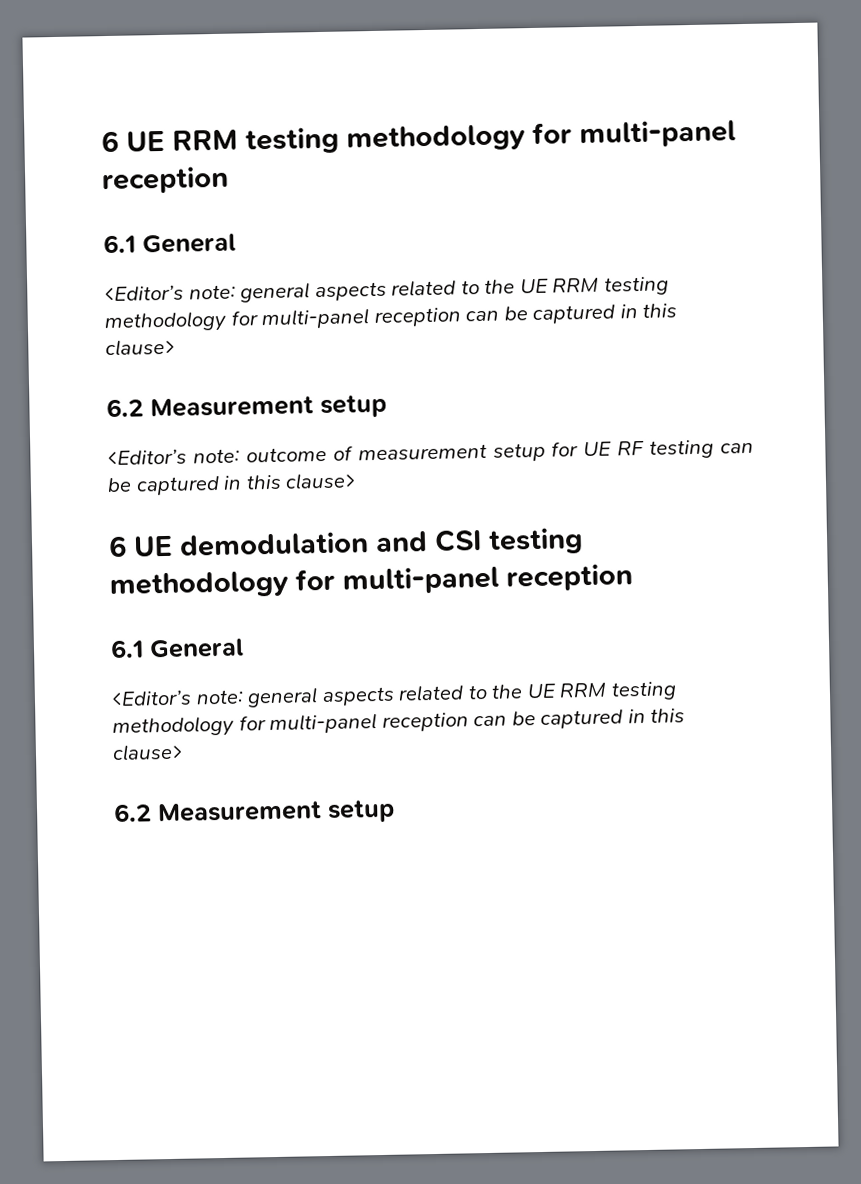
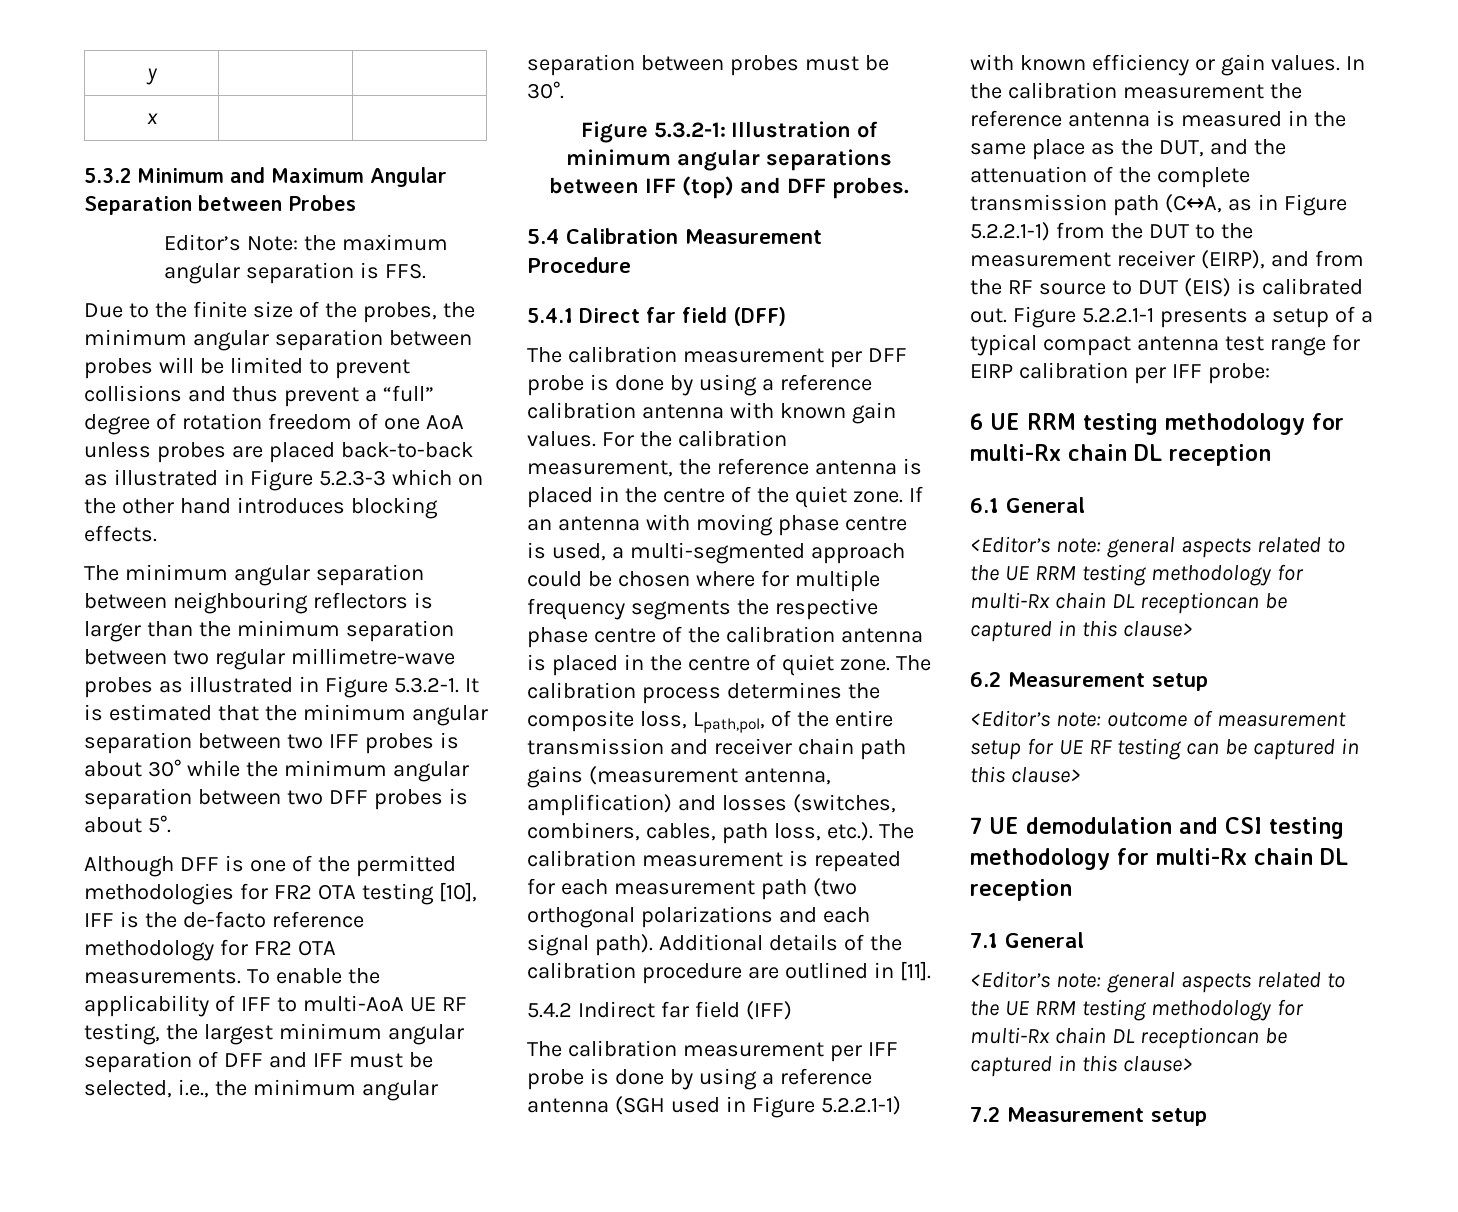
+ y | |
+ x | |
+ 5.3.2 Minimum and Maximum Angular Separation between Probes
+ Editor’s Note: the maximum angular separation is FFS.
+ Due to the finite size of the probes, the minimum angular separation between probes will be limited to prevent collisions and thus prevent a “full” degree of rotation freedom of one AoA unless probes are placed back-to-back as illustrated in Figure 5.2.3-3 which on the other hand introduces blocking effects.
+ The minimum angular separation between neighbouring reflectors is larger than the minimum separation between two regular millimetre-wave probes as illustrated in Figure 5.3.2-1. It is estimated that the minimum angular separation between two IFF probes is about 30° while the minimum angular separation between two DFF probes is about 5°.
+ Although DFF is one of the permitted methodologies for FR2 OTA testing [10], IFF is the de-facto reference methodology for FR2 OTA measurements. To enable the applicability of IFF to multi-AoA UE RF testing, the largest minimum angular separation of DFF and IFF must be selected, i.e., the minimum angular separation between probes must be 30°.
+ Figure 5.3.2-1: Illustration of minimum angular separations between IFF (top) and DFF probes.
+ 5.4 Calibration Measurement Procedure
+ 5.4.1 Direct far field (DFF)
+ The calibration measurement per DFF probe is done by using a reference calibration antenna with known gain values. For the calibration measurement, the reference antenna is placed in the centre of the quiet zone. If an antenna with moving phase centre is used, a multi-segmented approach could be chosen where for multiple frequency segments the respective phase centre of the calibration antenna is placed in the centre of quiet zone. The calibration process determines the composite loss, Lpath,pol, of the entire transmission and receiver chain path gains (measurement antenna, amplification) and losses (switches, combiners, cables, path loss, etc.). The calibration measurement is repeated for each measurement path (two orthogonal polarizations and each signal path). Additional details of the calibration procedure are outlined in [11].
+ 5.4.2 Indirect far field (IFF)
+ The calibration measurement per IFF probe is done by using a reference antenna (SGH used in Figure 5.2.2.1-1) with known efficiency or gain values. In the calibration measurement the reference antenna is measured in the same place as the DUT, and the attenuation of the complete transmission path (C↔A, as in Figure 5.2.2.1-1) from the DUT to the measurement receiver (EIRP), and from the RF source to DUT (EIS) is calibrated out. Figure 5.2.2.1-1 presents a setup of a typical compact antenna test range for EIRP calibration per IFF probe:
- 6 UE RRM testing methodology for multi-panel reception
+ 6 UE RRM testing methodology for multi-Rx chain DL reception
  6.1 General
- <Editor’s note: general aspects related to the UE RRM testing methodology for multi-panel reception can be captured in this clause>
+ <Editor’s note: general aspects related to the UE RRM testing methodology for multi-Rx chain DL receptioncan be captured in this clause>
- 6 UE demodulation and CSI testing methodology for multi-panel reception
- 6.1 General
- <Editor’s note: general aspects related to the UE RRM testing methodology for multi-panel reception can be captured in this clause>
- 6.2 Measurement setup
+ 7 UE demodulation and CSI testing methodology for multi-Rx chain DL reception
+ 7.1 General
+ <Editor’s note: general aspects related to the UE RRM testing methodology for multi-Rx chain DL receptioncan be captured in this clause>
+ 7.2 Measurement setup

